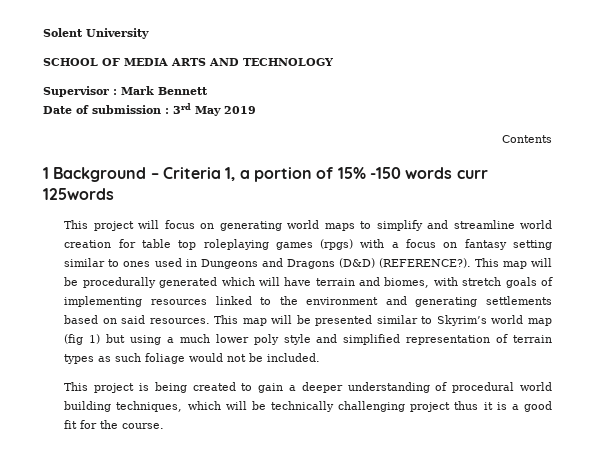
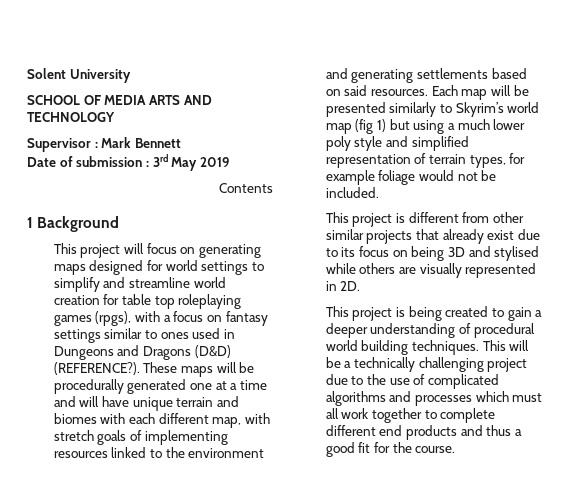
- 1 Background – Criteria 1, a portion of 15% -150 words curr 125words
+ 1 Background
- This project will focus on generating world maps to simplify and streamline world creation for table top roleplaying games (rpgs) with a focus on fantasy setting similar to ones used in Dungeons and Dragons (D&D) (REFERENCE?).
+ This project will focus on generating maps designed for world settings to simplify and streamline world creation for table top roleplaying games (rpgs), with a focus on fantasy settings similar to ones used in Dungeons and Dragons (D&D) (REFERENCE?).
- This map will be procedurally generated which will have terrain and biomes, with stretch goals of implementing resources linked to the environment and generating settlements based on said resources.
+ These maps will be procedurally generated one at a time and will have unique terrain and biomes with each different map, with stretch goals of implementing resources linked to the environment and generating settlements based on said resources.
- This map will be presented similar to Skyrim’s world map (fig 1) but using a much lower poly style and simplified representation of terrain types as such foliage would not be included.
+ Each map will be presented similarly to Skyrim’s world map (fig 1) but using a much lower poly style and simplified representation of terrain types, for example foliage would not be included.
+ This project is different from other similar projects that already exist due to its focus on being 3D and stylised while others are visually represented in 2D.
- This project is being created to gain a deeper understanding of procedural world building techniques, which will be technically challenging project thus it is a good fit for the course.
+ This project is being created to gain a deeper understanding of procedural world building techniques. This will be a technically challenging project due to the use of complicated algorithms and processes which must all work together to complete different end products and thus a good fit for the course.

